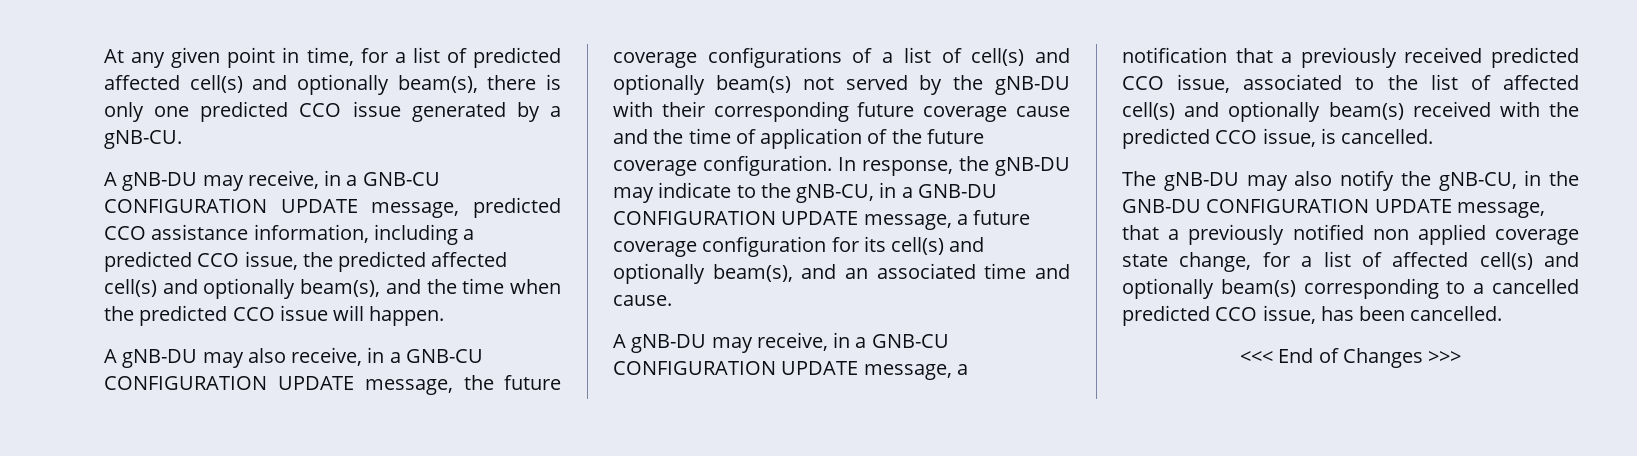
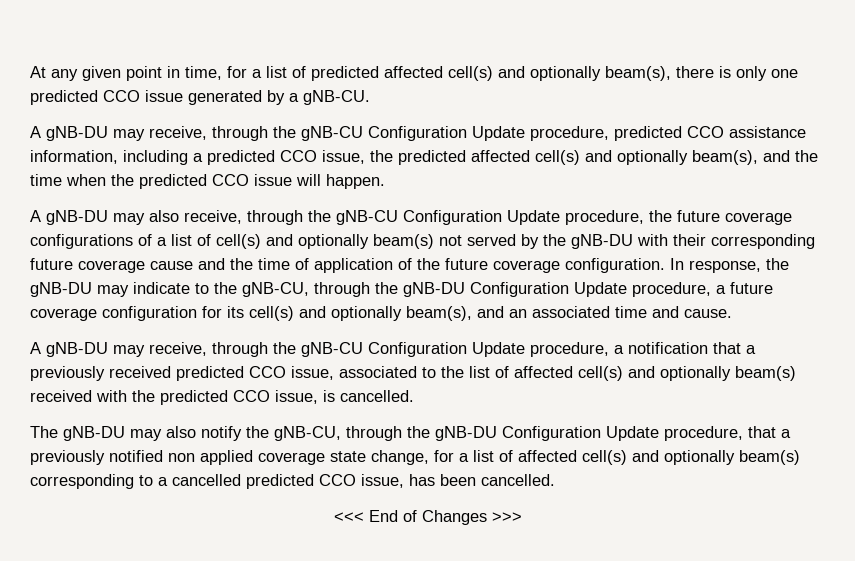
- A gNB-DU may receive, in a GNB-CU CONFIGURATION UPDATE message, predicted CCO assistance information, including a predicted CCO issue, the predicted affected cell(s) and optionally beam(s), and the time when the predicted CCO issue will happen.
+ A gNB-DU may receive, through the gNB-CU Configuration Update procedure, predicted CCO assistance information, including a predicted CCO issue, the predicted affected cell(s) and optionally beam(s), and the time when the predicted CCO issue will happen.
- A gNB-DU may also receive, in a GNB-CU CONFIGURATION UPDATE message, the future coverage configurations of a list of cell(s) and optionally beam(s) not served by the gNB-DU with their corresponding future coverage cause and the time of application of the future coverage configuration.
+ A gNB-DU may also receive, through the gNB-CU Configuration Update procedure, the future coverage configurations of a list of cell(s) and optionally beam(s) not served by the gNB-DU with their corresponding future coverage cause and the time of application of the future coverage configuration.
- In response, the gNB-DU may indicate to the gNB-CU, in a GNB-DU CONFIGURATION UPDATE message, a future coverage configuration for its cell(s) and optionally beam(s), and an associated time and cause.
+ In response, the gNB-DU may indicate to the gNB-CU, through the gNB-DU Configuration Update procedure, a future coverage configuration for its cell(s) and optionally beam(s), and an associated time and cause.
- A gNB-DU may receive, in a GNB-CU CONFIGURATION UPDATE message, a notification that a previously received predicted CCO issue, associated to the list of affected cell(s) and optionally beam(s) received with the predicted CCO issue, is cancelled.
+ A gNB-DU may receive, through the gNB-CU Configuration Update procedure, a notification that a previously received predicted CCO issue, associated to the list of affected cell(s) and optionally beam(s) received with the predicted CCO issue, is cancelled.
- The gNB-DU may also notify the gNB-CU, in the GNB-DU CONFIGURATION UPDATE message, that a previously notified non applied coverage state change, for a list of affected cell(s) and optionally beam(s) corresponding to a cancelled predicted CCO issue, has been cancelled.
+ The gNB-DU may also notify the gNB-CU, through the gNB-DU Configuration Update procedure, that a previously notified non applied coverage state change, for a list of affected cell(s) and optionally beam(s) corresponding to a cancelled predicted CCO issue, has been cancelled.

